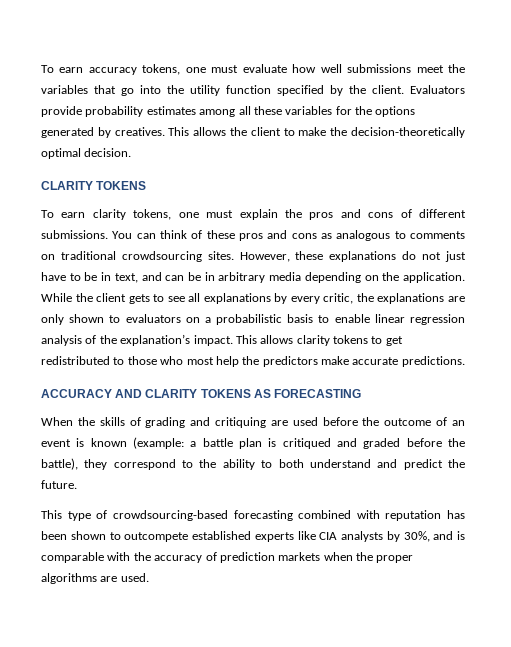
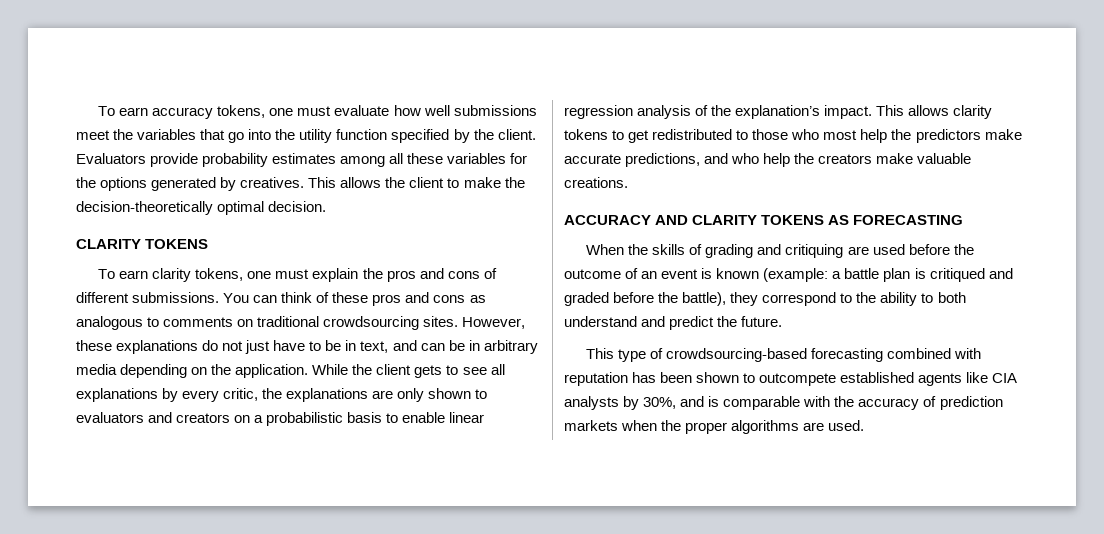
- While the client gets to see all explanations by every critic, the explanations are only shown to evaluators on a probabilistic basis to enable linear regression analysis of the explanation’s impact.
+ While the client gets to see all explanations by every critic, the explanations are only shown to evaluators and creators on a probabilistic basis to enable linear regression analysis of the explanation’s impact.
- This allows clarity tokens to get redistributed to those who most help the predictors make accurate predictions.
+ This allows clarity tokens to get redistributed to those who most help the predictors make accurate predictions, and who help the creators make valuable creations.
- This type of crowdsourcing-based forecasting combined with reputation has been shown to outcompete established experts like CIA analysts by 30%, and is comparable with the accuracy of prediction markets when the proper algorithms are used.
+ This type of crowdsourcing-based forecasting combined with reputation has been shown to outcompete established agents like CIA analysts by 30%, and is comparable with the accuracy of prediction markets when the proper algorithms are used.

